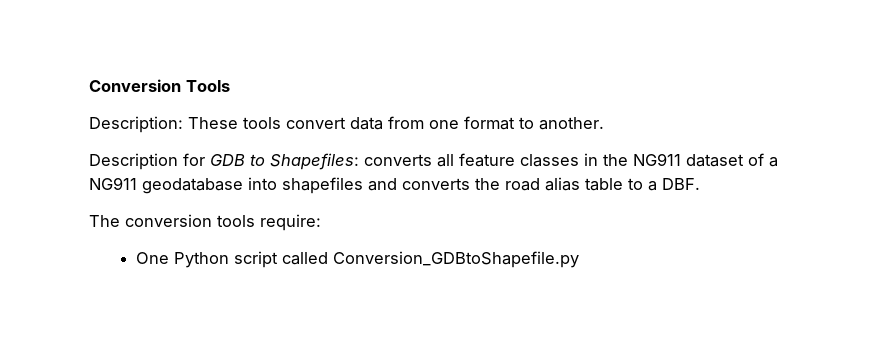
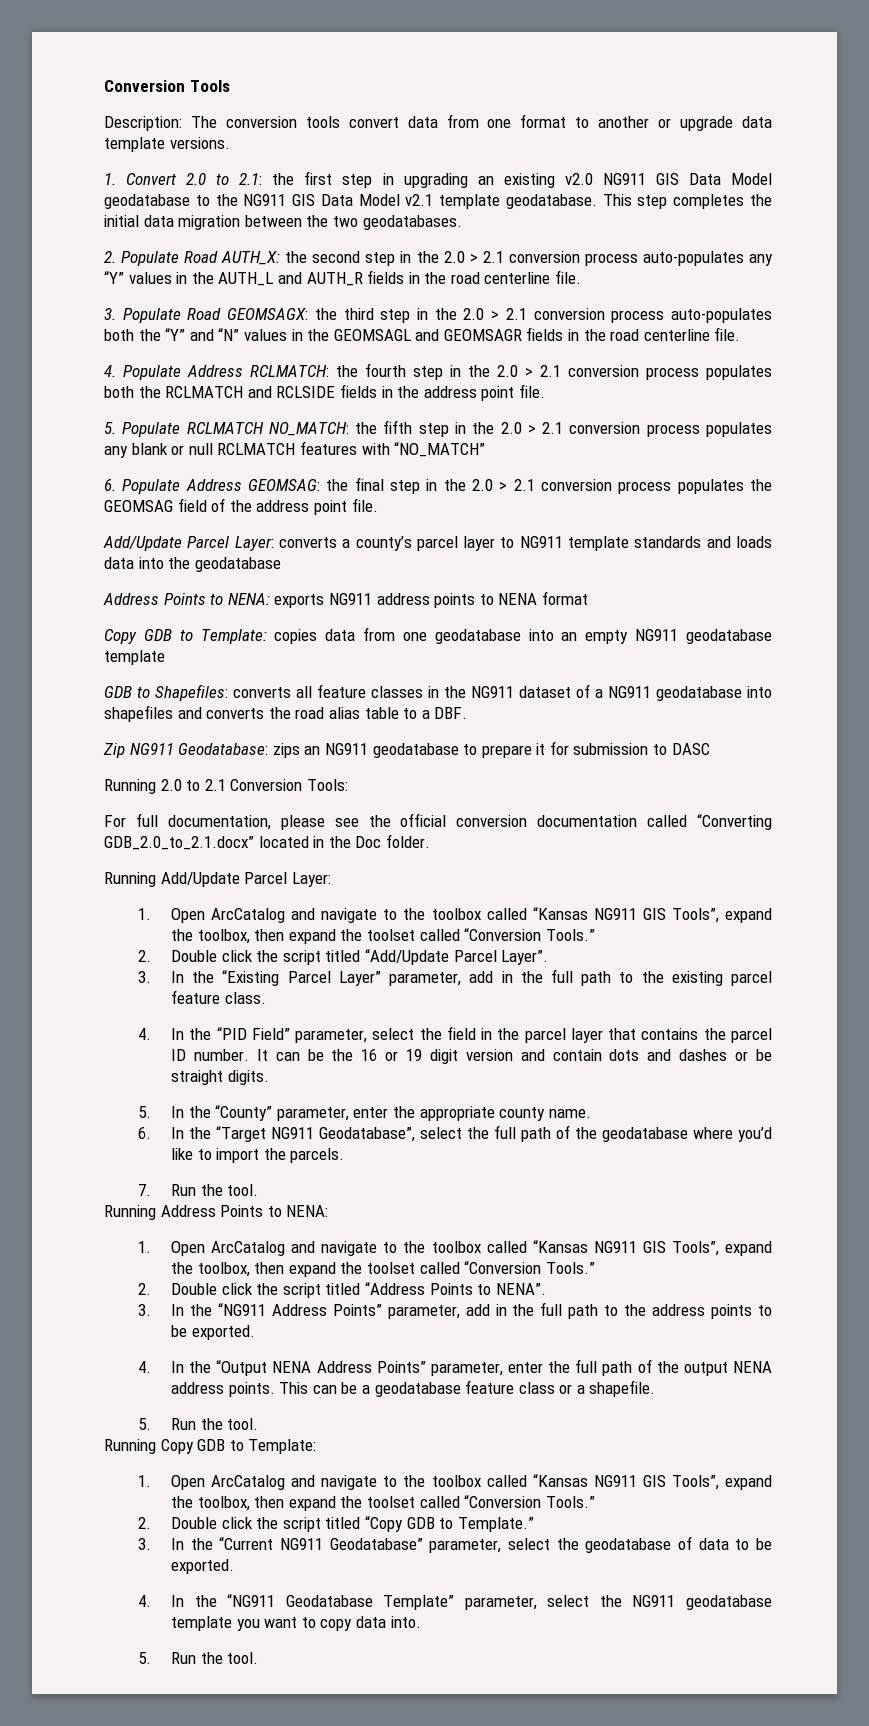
- Description: These tools convert data from one format to another.
- Description for GDB to Shapefiles: converts all feature classes in the NG911 dataset of a NG911 geodatabase into shapefiles and converts the road alias table to a DBF.
+ Description: The conversion tools convert data from one format to another or upgrade data template versions.
+ 1. Convert 2.0 to 2.1: the first step in upgrading an existing v2.0 NG911 GIS Data Model geodatabase to the NG911 GIS Data Model v2.1 template geodatabase. This step completes the initial data migration between the two geodatabases.
+ 2. Populate Road AUTH_X: the second step in the 2.0 > 2.1 conversion process auto-populates any “Y” values in the AUTH_L and AUTH_R fields in the road centerline file.
+ 3. Populate Road GEOMSAGX: the third step in the 2.0 > 2.1 conversion process auto-populates both the “Y” and “N” values in the GEOMSAGL and GEOMSAGR fields in the road centerline file.
+ 4. Populate Address RCLMATCH: the fourth step in the 2.0 > 2.1 conversion process populates both the RCLMATCH and RCLSIDE fields in the address point file.
+ 5. Populate RCLMATCH NO_MATCH: the fifth step in the 2.0 > 2.1 conversion process populates any blank or null RCLMATCH features with “NO_MATCH”
+ 6. Populate Address GEOMSAG: the final step in the 2.0 > 2.1 conversion process populates the GEOMSAG field of the address point file.
+ Add/Update Parcel Layer: converts a county’s parcel layer to NG911 template standards and loads data into the geodatabase
+ Address Points to NENA: exports NG911 address points to NENA format
+ Copy GDB to Template: copies data from one geodatabase into an empty NG911 geodatabase template
+ GDB to Shapefiles: converts all feature classes in the NG911 dataset of a NG911 geodatabase into shapefiles and converts the road alias table to a DBF.
- The conversion tools require:
- One Python script called Conversion_GDBtoShapefile.py
+ Zip NG911 Geodatabase: zips an NG911 geodatabase to prepare it for submission to DASC
+ Running 2.0 to 2.1 Conversion Tools:
+ For full documentation, please see the official conversion documentation called “Converting GDB_2.0_to_2.1.docx” located in the Doc folder.
+ Running Add/Update Parcel Layer:
+ 1. Open ArcCatalog and navigate to the toolbox called “Kansas NG911 GIS Tools”, expand the toolbox, then expand the toolset called “Conversion Tools.”
+ 2. Double click the script titled “Add/Update Parcel Layer”.
+ 3. In the “Existing Parcel Layer” parameter, add in the full path to the existing parcel feature class.
+ 4. In the “PID Field” parameter, select the field in the parcel layer that contains the parcel ID number. It can be the 16 or 19 digit version and contain dots and dashes or be straight digits.
+ 5. In the “County” parameter, enter the appropriate county name.
+ 6. In the “Target NG911 Geodatabase”, select the full path of the geodatabase where you’d like to import the parcels.
+ 7. Run the tool.
+ Running Address Points to NENA:
+ 1. Open ArcCatalog and navigate to the toolbox called “Kansas NG911 GIS Tools”, expand the toolbox, then expand the toolset called “Conversion Tools.”
+ 2. Double click the script titled “Address Points to NENA”.
+ 3. In the “NG911 Address Points” parameter, add in the full path to the address points to be exported.
+ 4. In the “Output NENA Address Points” parameter, enter the full path of the output NENA address points. This can be a geodatabase feature class or a shapefile.
+ 5. Run the tool.
+ Running Copy GDB to Template:
+ 1. Open ArcCatalog and navigate to the toolbox called “Kansas NG911 GIS Tools”, expand the toolbox, then expand the toolset called “Conversion Tools.”
+ 2. Double click the script titled “Copy GDB to Template.”
+ 3. In the “Current NG911 Geodatabase” parameter, select the geodatabase of data to be exported.
+ 4. In the “NG911 Geodatabase Template” parameter, select the NG911 geodatabase template you want to copy data into.
+ 5. Run the tool.

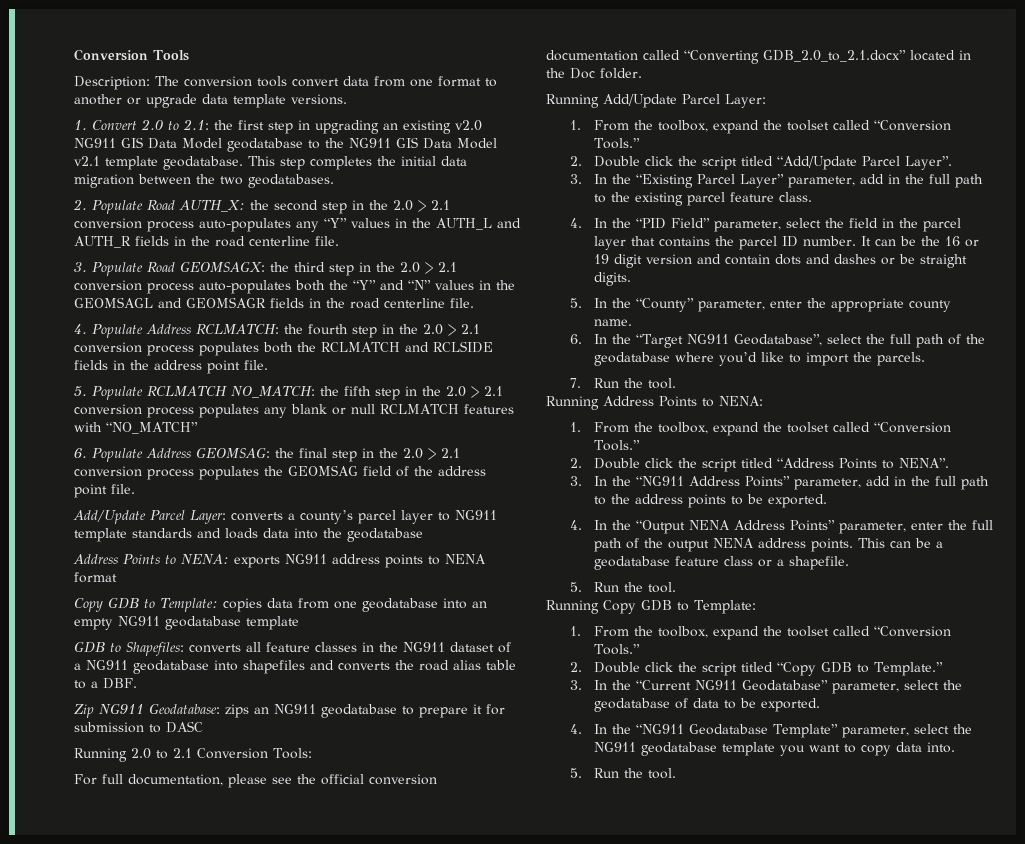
  Running Add/Update Parcel Layer:
- 1. Open ArcCatalog and navigate to the toolbox called “Kansas NG911 GIS Tools”, expand the toolbox, then expand the toolset called “Conversion Tools.”
+ 1. From the toolbox, expand the toolset called “Conversion Tools.”
  Running Address Points to NENA:
- 1. Open ArcCatalog and navigate to the toolbox called “Kansas NG911 GIS Tools”, expand the toolbox, then expand the toolset called “Conversion Tools.”
+ 1. From the toolbox, expand the toolset called “Conversion Tools.”
  Running Copy GDB to Template:
- 1. Open ArcCatalog and navigate to the toolbox called “Kansas NG911 GIS Tools”, expand the toolbox, then expand the toolset called “Conversion Tools.”
+ 1. From the toolbox, expand the toolset called “Conversion Tools.”

